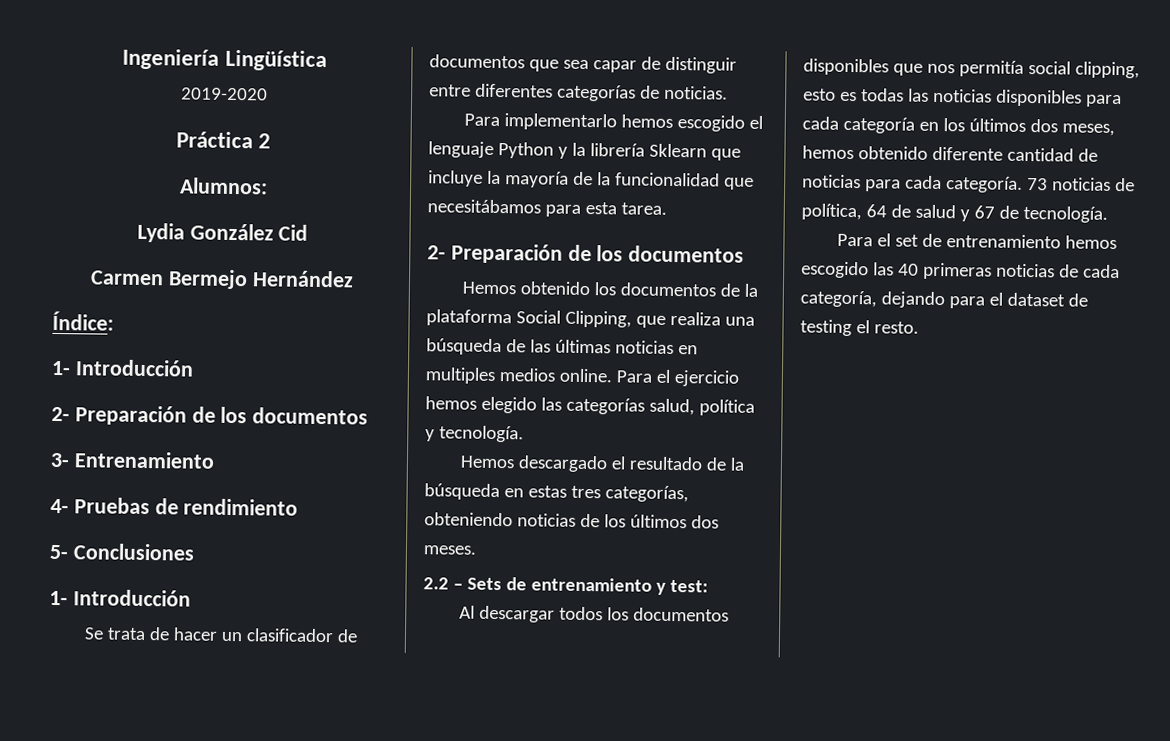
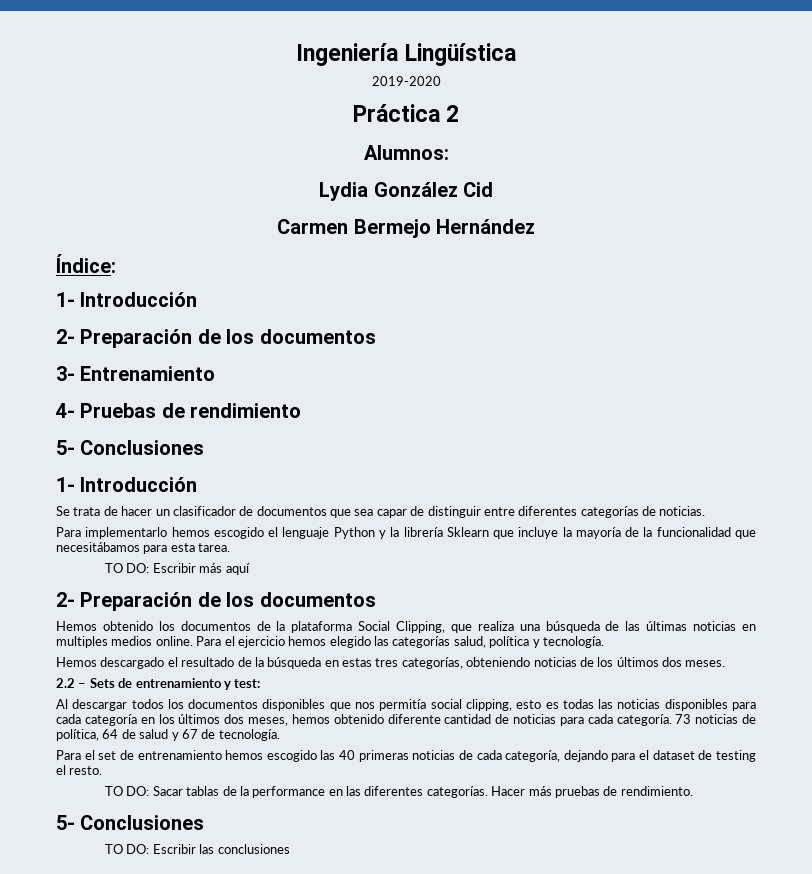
+ TO DO: Escribir más aquí
+ TO DO: Sacar tablas de la performance en las diferentes categorías. Hacer más pruebas de rendimiento.
+ 5- Conclusiones
+ TO DO: Escribir las conclusiones

